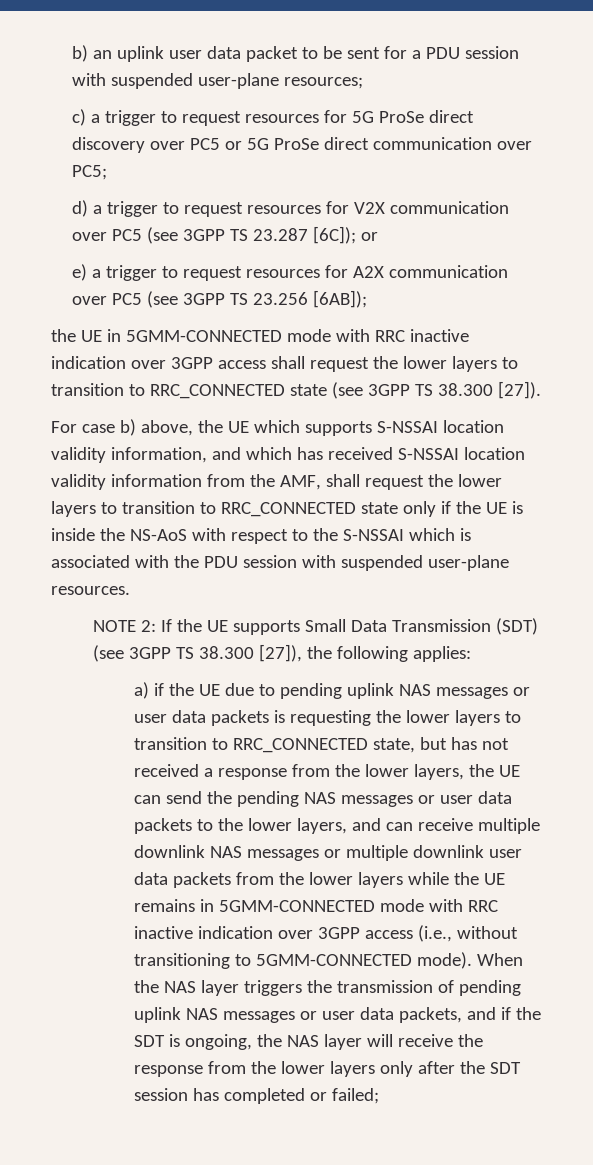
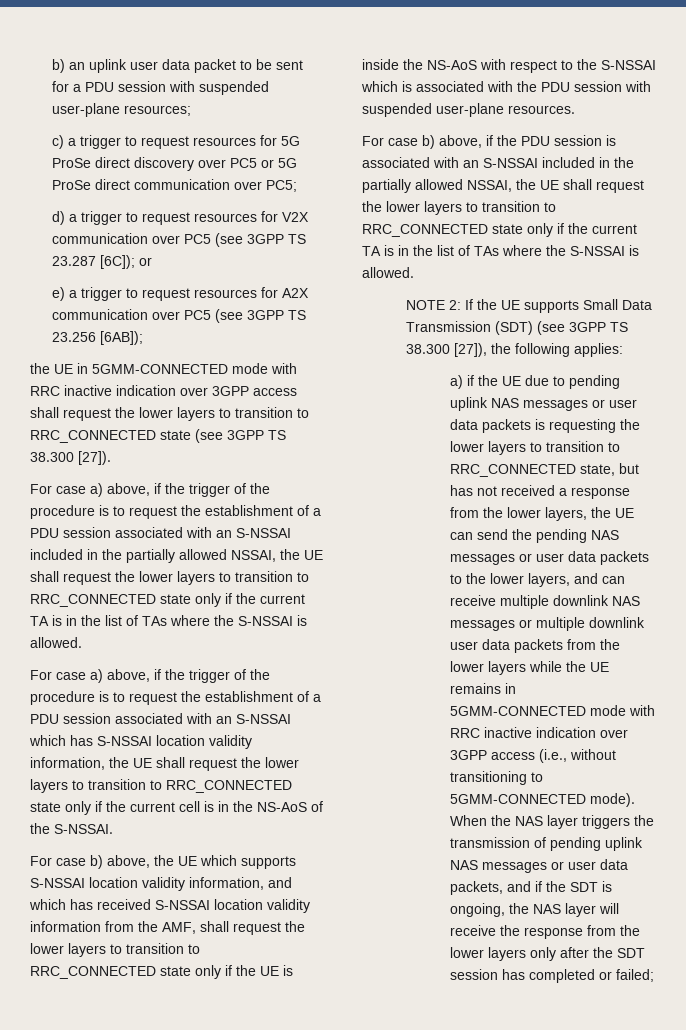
+ For case a) above, if the trigger of the procedure is to request the establishment of a PDU session associated with an S-NSSAI included in the partially allowed NSSAI, the UE shall request the lower layers to transition to RRC_CONNECTED state only if the current TA is in the list of TAs where the S-NSSAI is allowed.
+ For case a) above, if the trigger of the procedure is to request the establishment of a PDU session associated with an S-NSSAI which has S-NSSAI location validity information, the UE shall request the lower layers to transition to RRC_CONNECTED state only if the current cell is in the NS-AoS of the S-NSSAI.
+ For case b) above, if the PDU session is associated with an S-NSSAI included in the partially allowed NSSAI, the UE shall request the lower layers to transition to RRC_CONNECTED state only if the current TA is in the list of TAs where the S-NSSAI is allowed.

